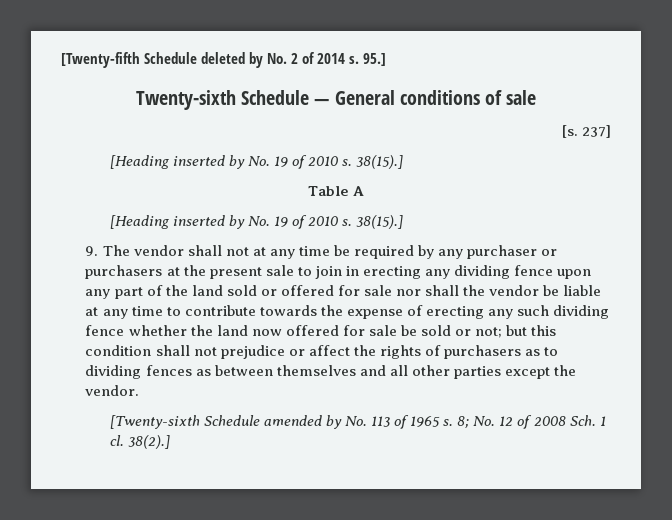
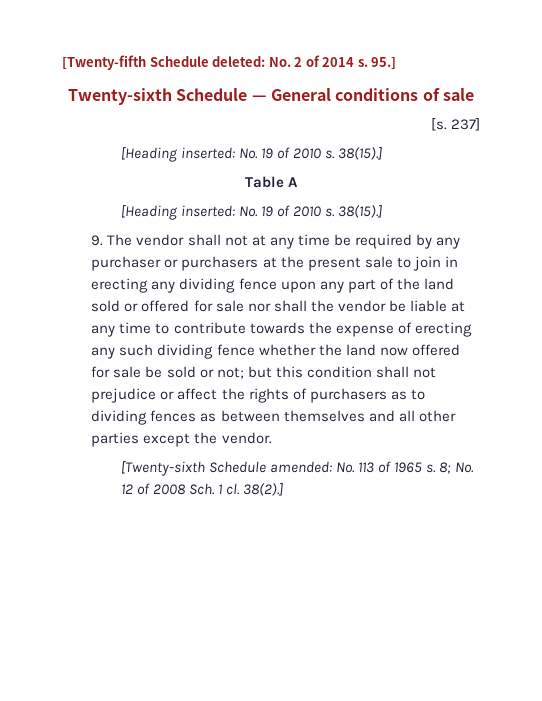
- [Twenty-fifth Schedule deleted by No. 2 of 2014 s.
+ [Twenty-fifth Schedule deleted: No. 2 of 2014 s.
  237]
- [Heading inserted by No. 19 of 2010 s.
+ [Heading inserted: No. 19 of 2010 s.
  Table A
- [Heading inserted by No. 19 of 2010 s.
+ [Heading inserted: No. 19 of 2010 s.
- [Twenty-sixth Schedule amended by No. 113 of 1965 s.
+ [Twenty-sixth Schedule amended: No. 113 of 1965 s.

